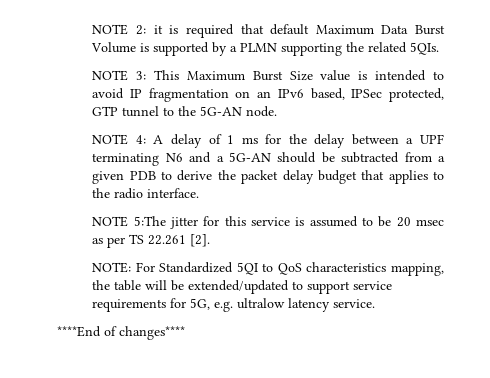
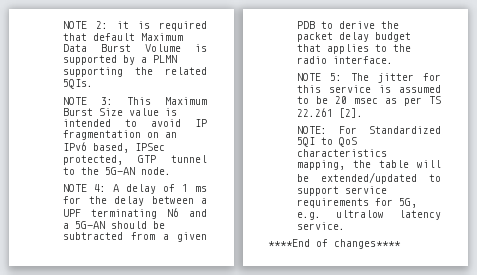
- NOTE 5:The jitter for this service is assumed to be 20 msec as per TS 22.261 [2].
+ NOTE 5: The jitter for this service is assumed to be 20 msec as per TS 22.261 [2].

